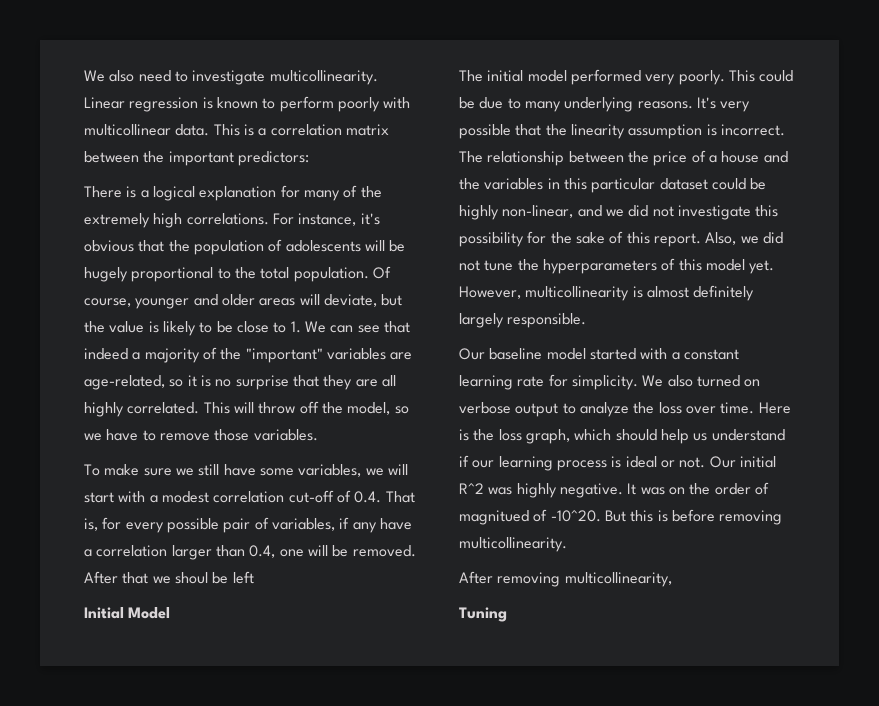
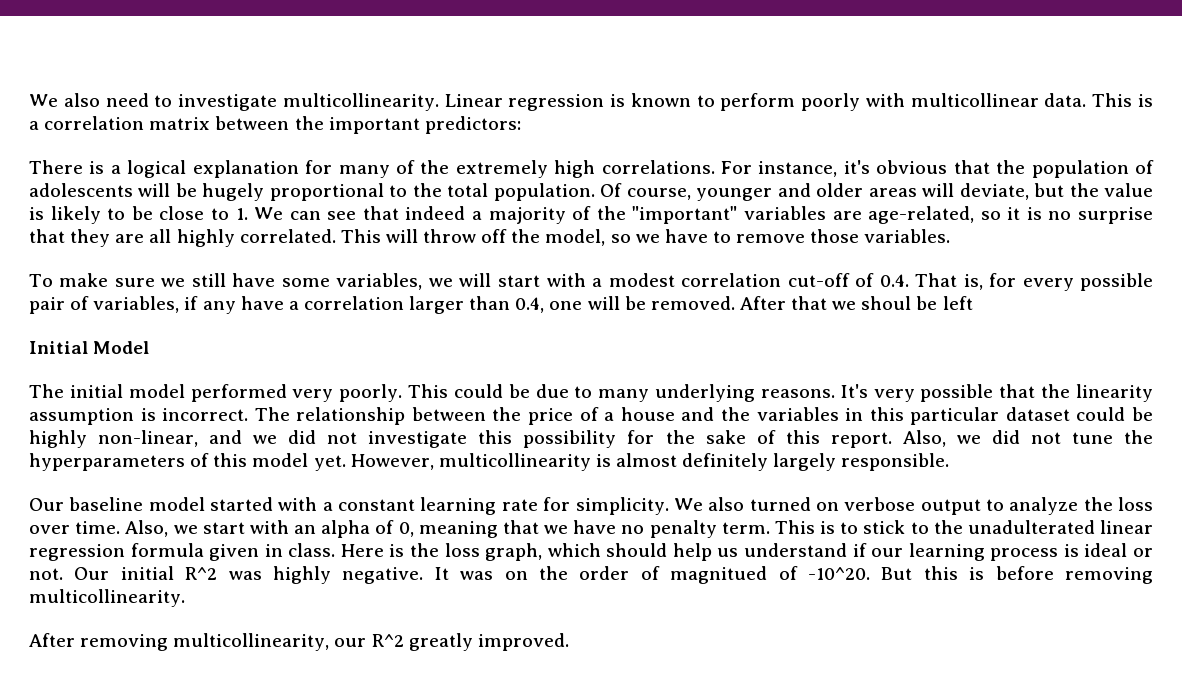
+ Also, we start with an alpha of 0, meaning that we have no penalty term. This is to stick to the unadulterated linear regression formula given in class.
- After removing multicollinearity,
- Tuning
+ After removing multicollinearity, our R^2 greatly improved.

